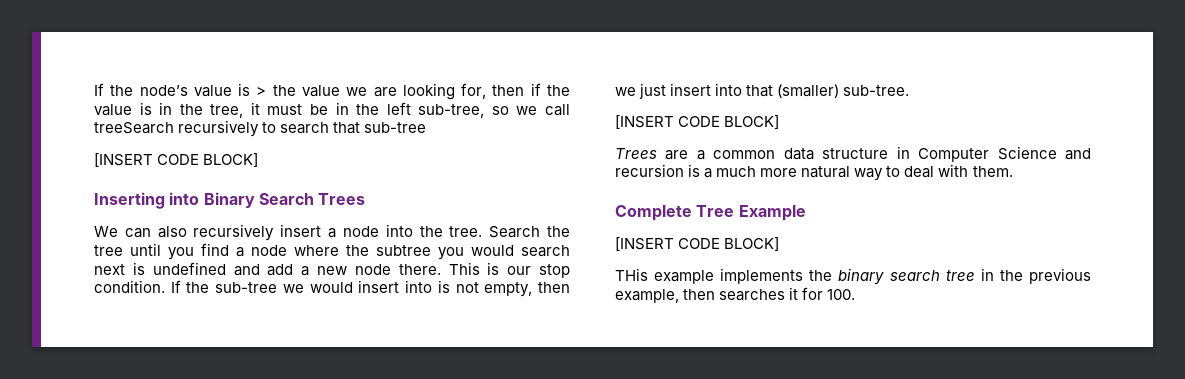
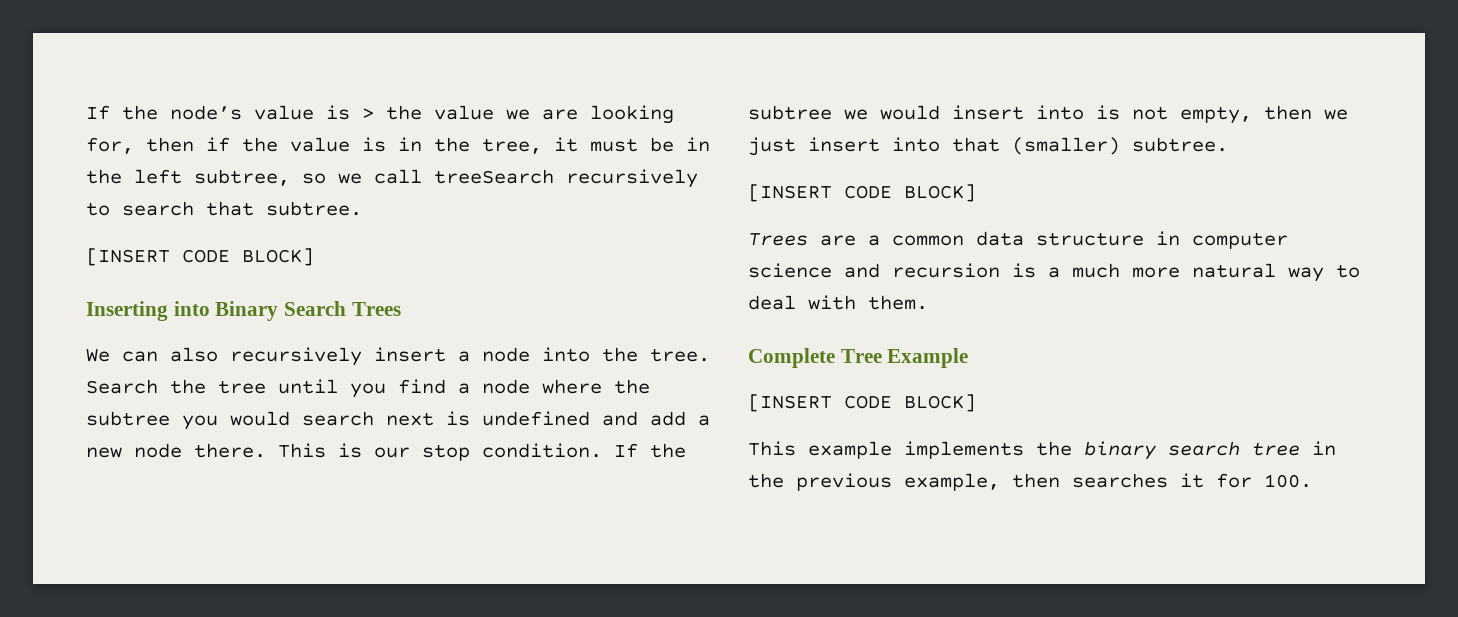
- If the node’s value is > the value we are looking for, then if the value is in the tree, it must be in the left sub-tree, so we call treeSearch recursively to search that sub-tree
+ If the node’s value is > the value we are looking for, then if the value is in the tree, it must be in the left subtree, so we call treeSearch recursively to search that subtree.
- If the sub-tree we would insert into is not empty, then we just insert into that (smaller) sub-tree.
+ If the subtree we would insert into is not empty, then we just insert into that (smaller) subtree.
- Trees are a common data structure in Computer Science and recursion is a much more natural way to deal with them.
+ Trees are a common data structure in computer science and recursion is a much more natural way to deal with them.
- THis example implements the binary search tree in the previous example, then searches it for 100.
+ This example implements the binary search tree in the previous example, then searches it for 100.

